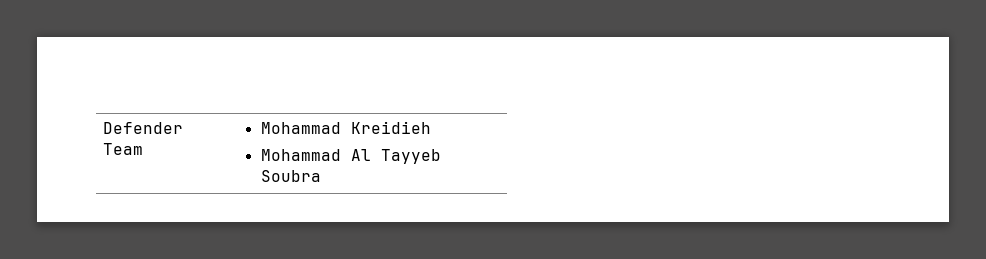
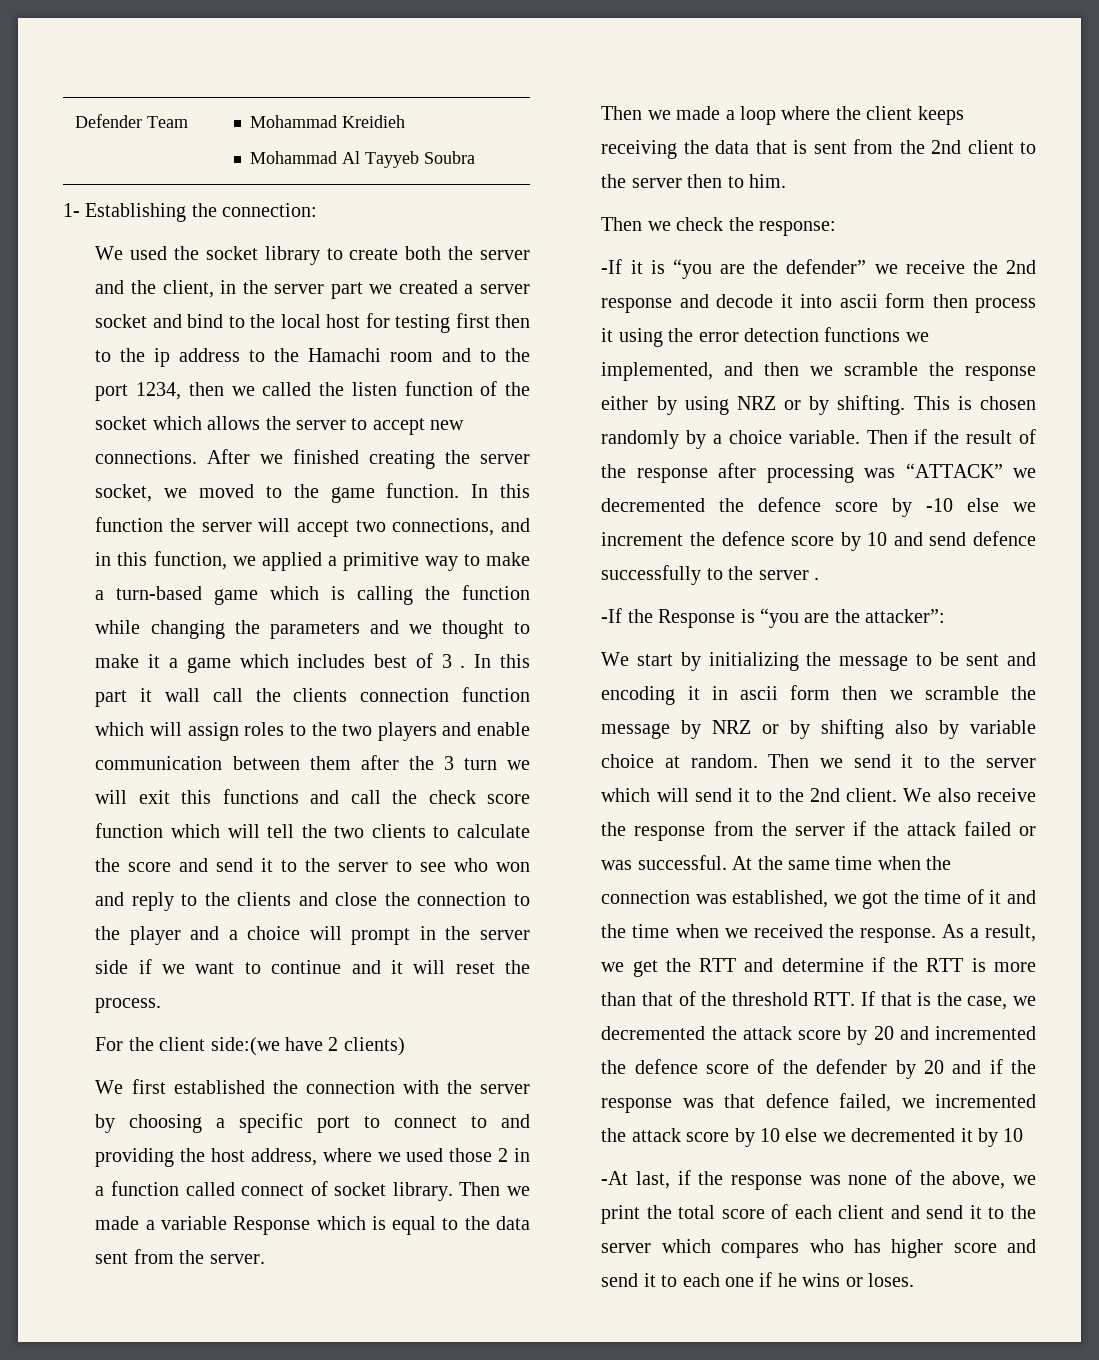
+ 1- Establishing the connection:
+ We used the socket library to create both the server and the client, in the server part we created a server socket and bind to the local host for testing first then to the ip address to the Hamachi room and to the port 1234, then we called the listen function of the socket which allows the server to accept new connections. After we finished creating the server socket, we moved to the game function. In this function the server will accept two connections, and in this function, we applied a primitive way to make a turn-based game which is calling the function while changing the parameters and we thought to make it a game which includes best of 3 . In this part it wall call the clients connection function which will assign roles to the two players and enable communication between them after the 3 turn we will exit this functions and call the check score function which will tell the two clients to calculate the score and send it to the server to see who won and reply to the clients and close the connection to the player and a choice will prompt in the server side if we want to continue and it will reset the process.
+ For the client side:(we have 2 clients)
+ We first established the connection with the server by choosing a specific port to connect to and providing the host address, where we used those 2 in a function called connect of socket library. Then we made a variable Response which is equal to the data sent from the server.
+ Then we made a loop where the client keeps receiving the data that is sent from the 2nd client to the server then to him.
+ Then we check the response:
+ -If it is “you are the defender” we receive the 2nd response and decode it into ascii form then process it using the error detection functions we implemented, and then we scramble the response either by using NRZ or by shifting. This is chosen randomly by a choice variable. Then if the result of the response after processing was “ATTACK” we decremented the defence score by -10 else we increment the defence score by 10 and send defence successfully to the server .
+ -If the Response is “you are the attacker”:
+ We start by initializing the message to be sent and encoding it in ascii form then we scramble the message by NRZ or by shifting also by variable choice at random. Then we send it to the server which will send it to the 2nd client. We also receive the response from the server if the attack failed or was successful. At the same time when the connection was established, we got the time of it and the time when we received the response. As a result, we get the RTT and determine if the RTT is more than that of the threshold RTT. If that is the case, we decremented the attack score by 20 and incremented the defence score of the defender by 20 and if the response was that defence failed, we incremented the attack score by 10 else we decremented it by 10
+ -At last, if the response was none of the above, we print the total score of each client and send it to the server which compares who has higher score and send it to each one if he wins or loses.

